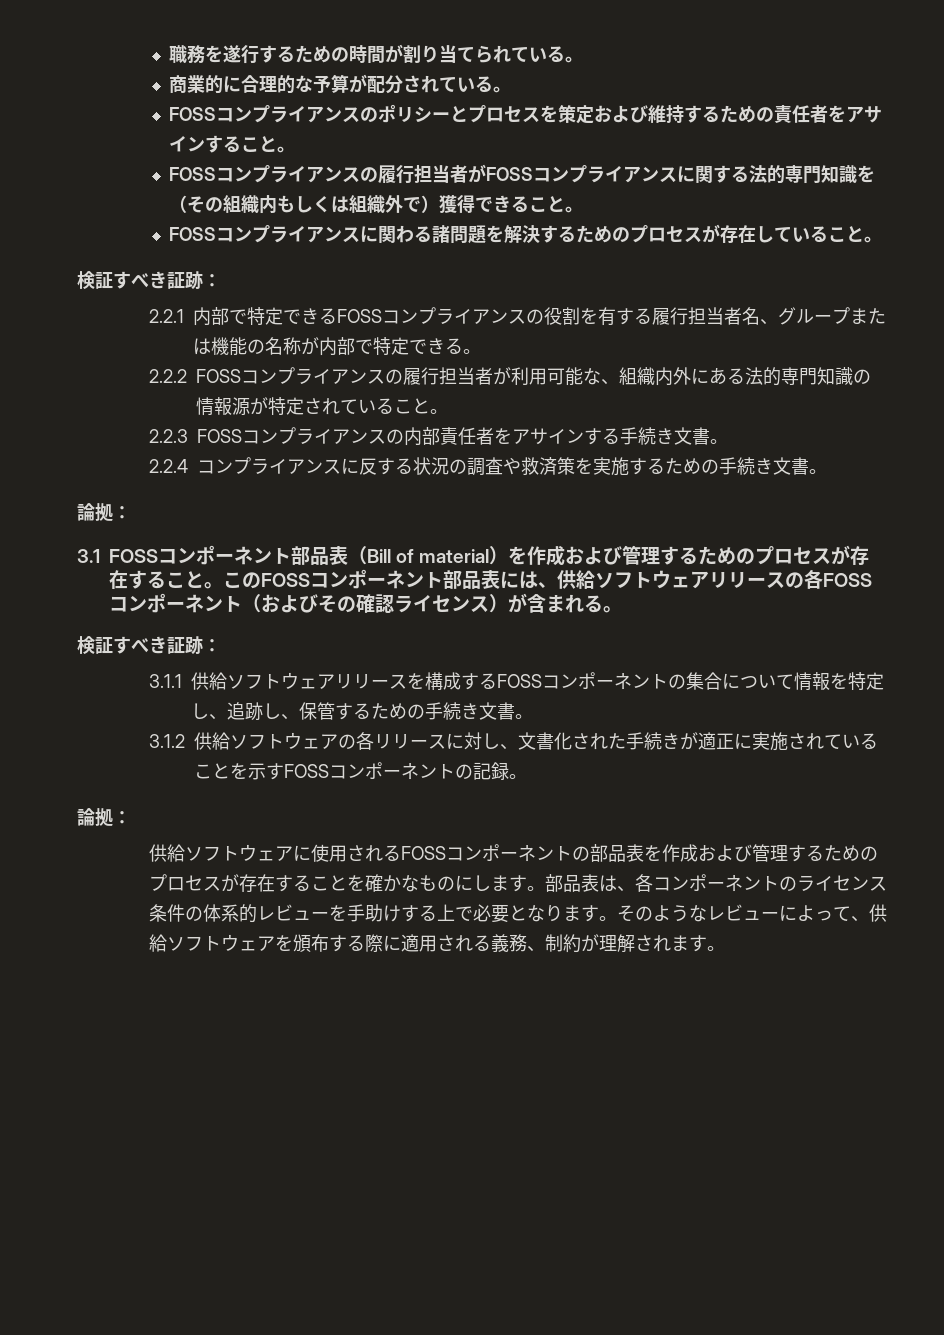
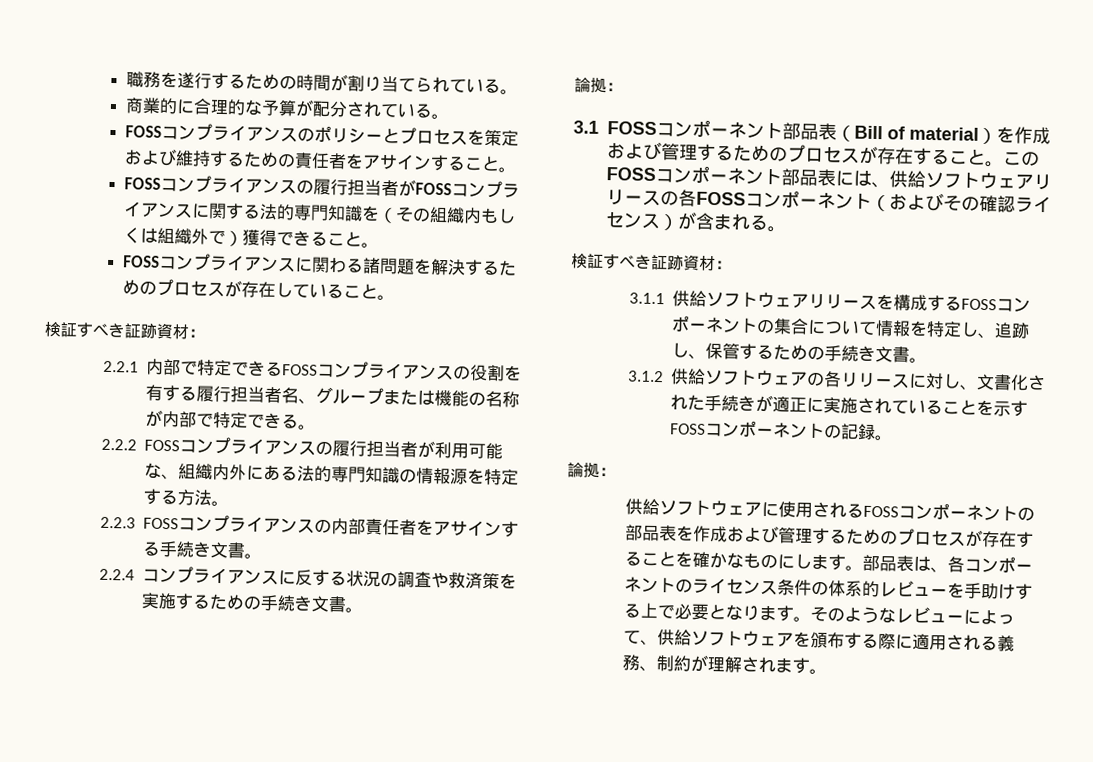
  FOSSコンプライアンスに関わる諸問題を解決するためのプロセスが存在していること。
- 検証すべき証跡：
+ 検証すべき証跡資材：
- 2.2.2 FOSSコンプライアンスの履行担当者が利用可能な、組織内外にある法的専門知識の情報源が特定されていること。
+ 2.2.2 FOSSコンプライアンスの履行担当者が利用可能な、組織内外にある法的専門知識の情報源を特定する方法。
  このFOSSコンポーネント部品表には、供給ソフトウェアリリースの各FOSSコンポーネント（およびその確認ライセンス）が含まれる。
- 検証すべき証跡：
+ 検証すべき証跡資材：

